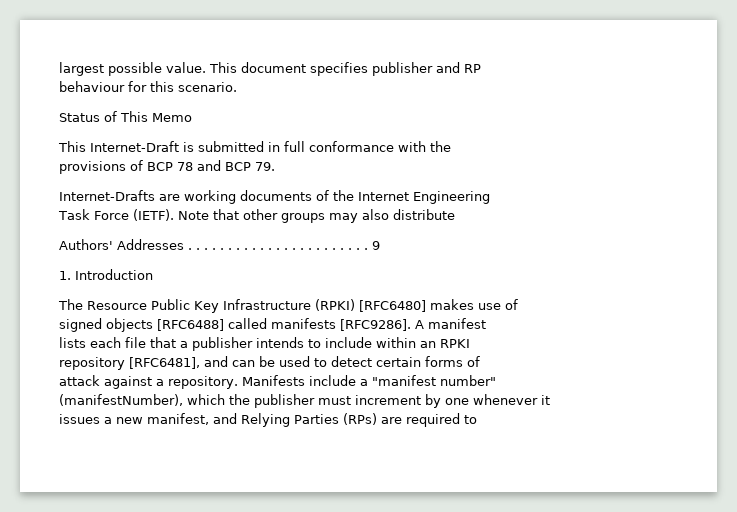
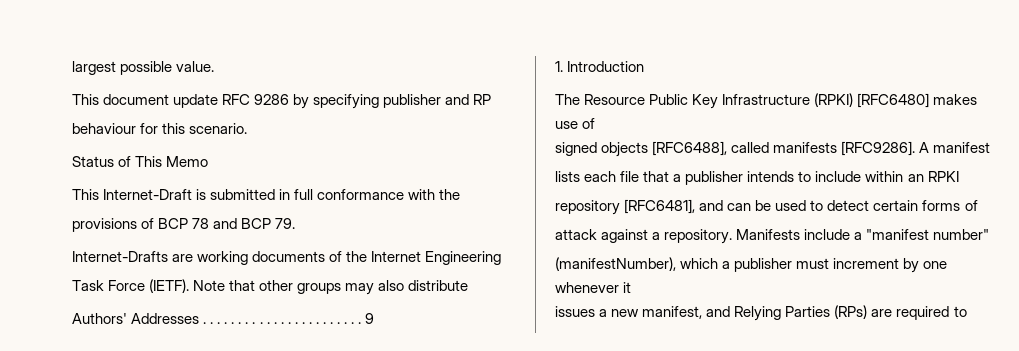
- largest possible value. This document specifies publisher and RP
+ largest possible value.
+ This document update RFC 9286 by specifying publisher and RP
- signed objects [RFC6488] called manifests [RFC9286].
+ signed objects [RFC6488], called manifests [RFC9286].
- (manifestNumber), which the publisher must increment by one whenever it
+ (manifestNumber), which a publisher must increment by one whenever it

